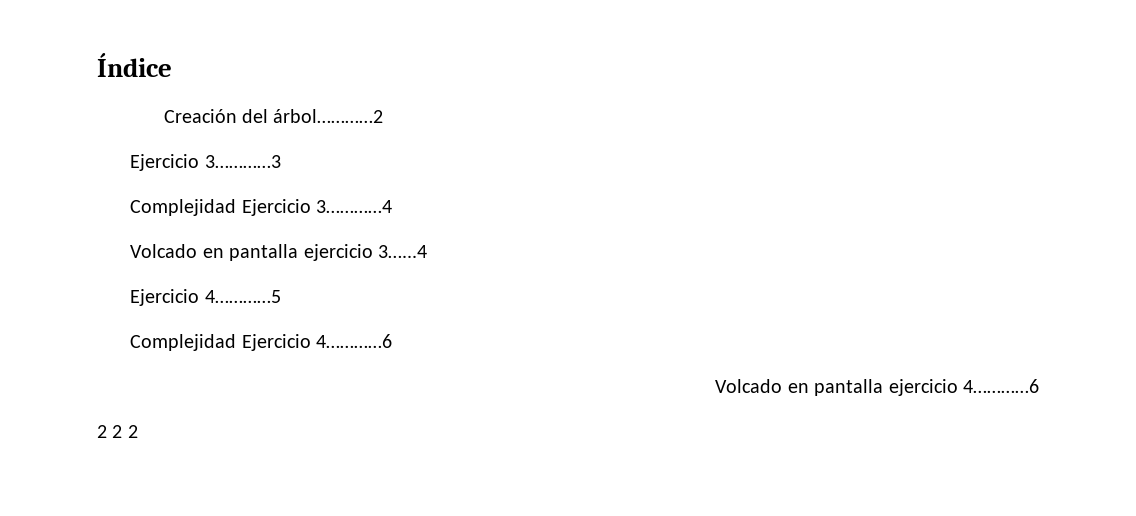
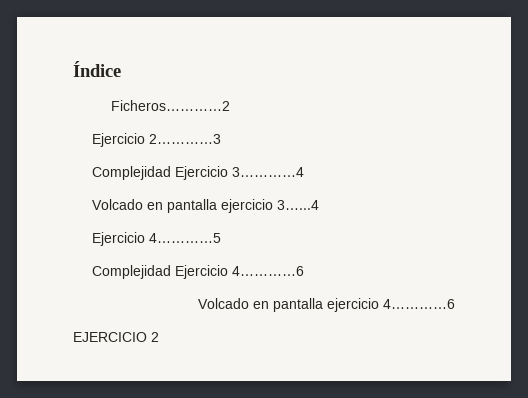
- Creación del árbol…………2
- Ejercicio 3…………3
+ Ficheros…………2
+ Ejercicio 2…………3
- 2 2 2
+ EJERCICIO 2

